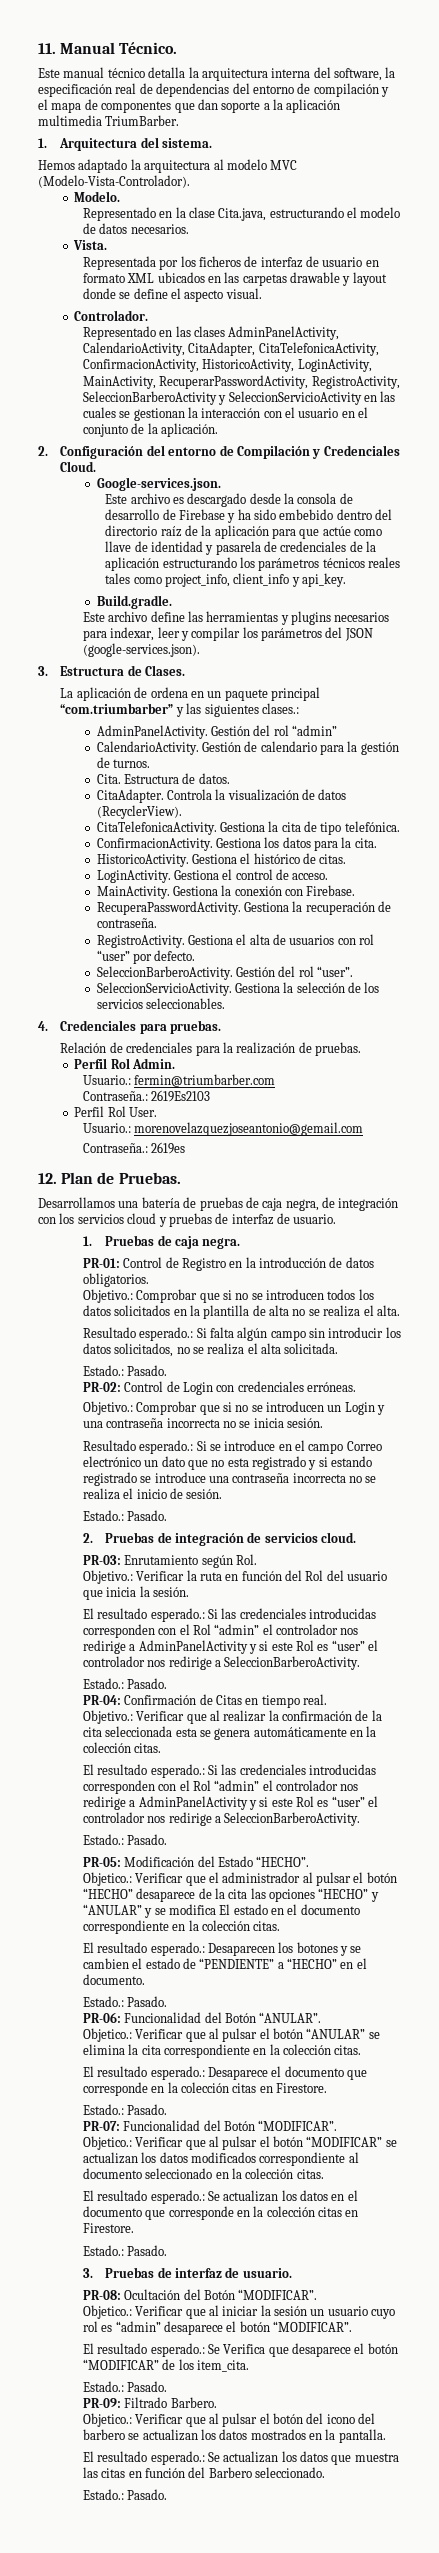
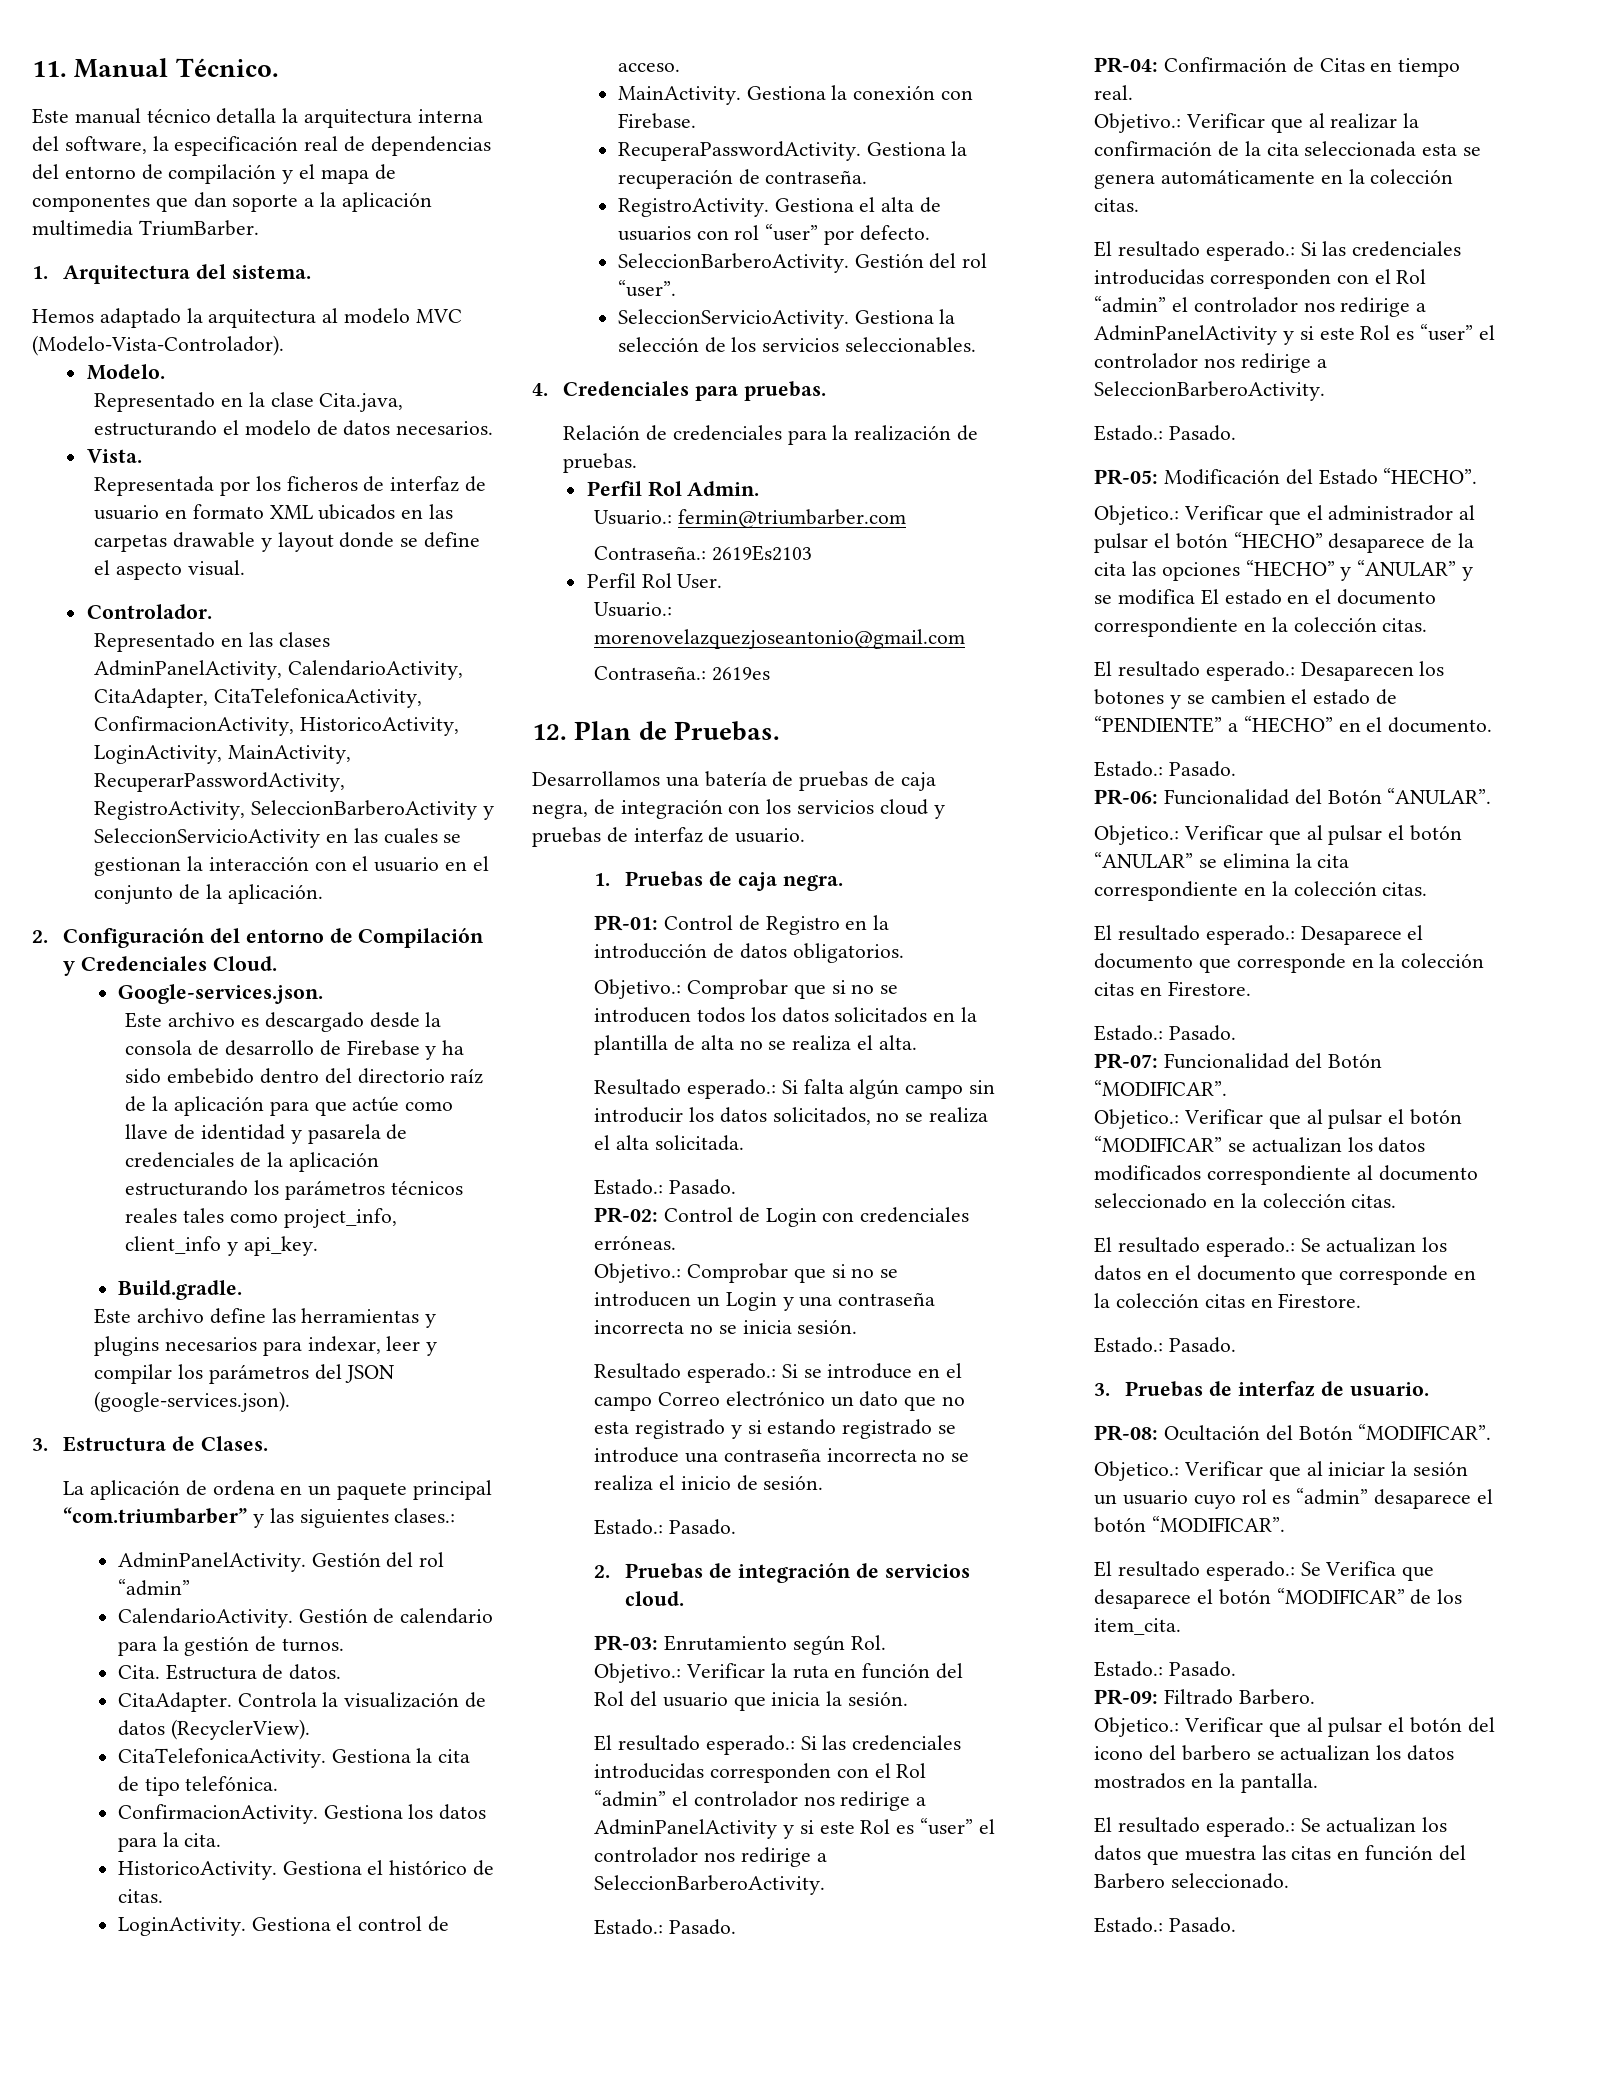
- Usuario.: morenovelazquezjoseantonio@gemail.com
+ Usuario.: morenovelazquezjoseantonio@gmail.com

